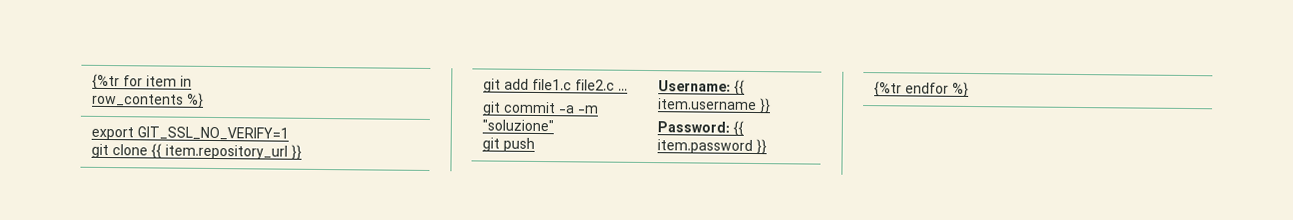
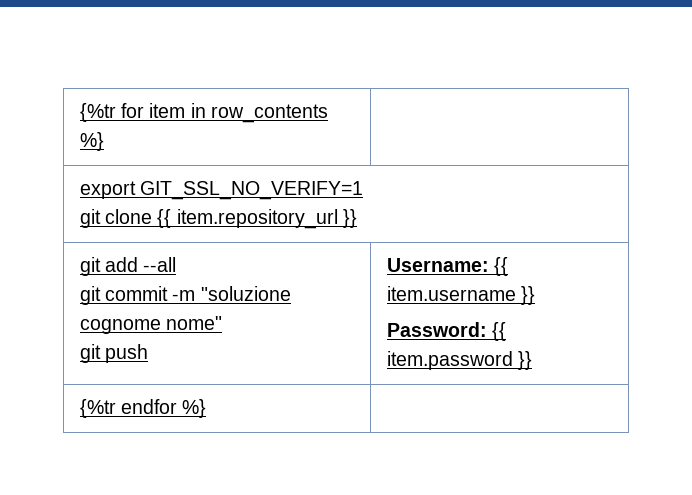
- git add file1.c file2.c ...
- git commit -a -m "soluzione"
+ git add --all
+ git commit -m "soluzione cognome nome"

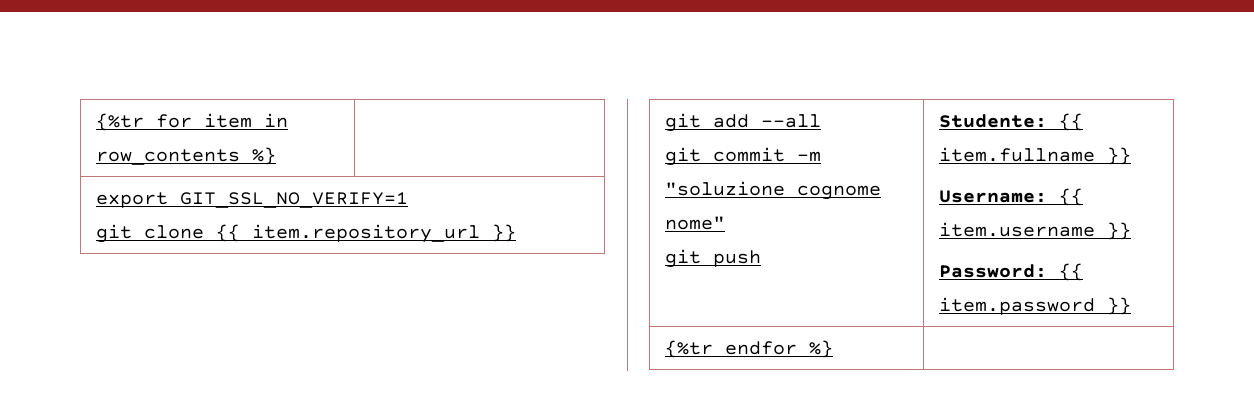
  git add --all
  git commit -m "soluzione cognome nome"
- git push | Username: {{ item.username }}
+ git push | Studente: {{ item.fullname }}
+ Username: {{ item.username }}

